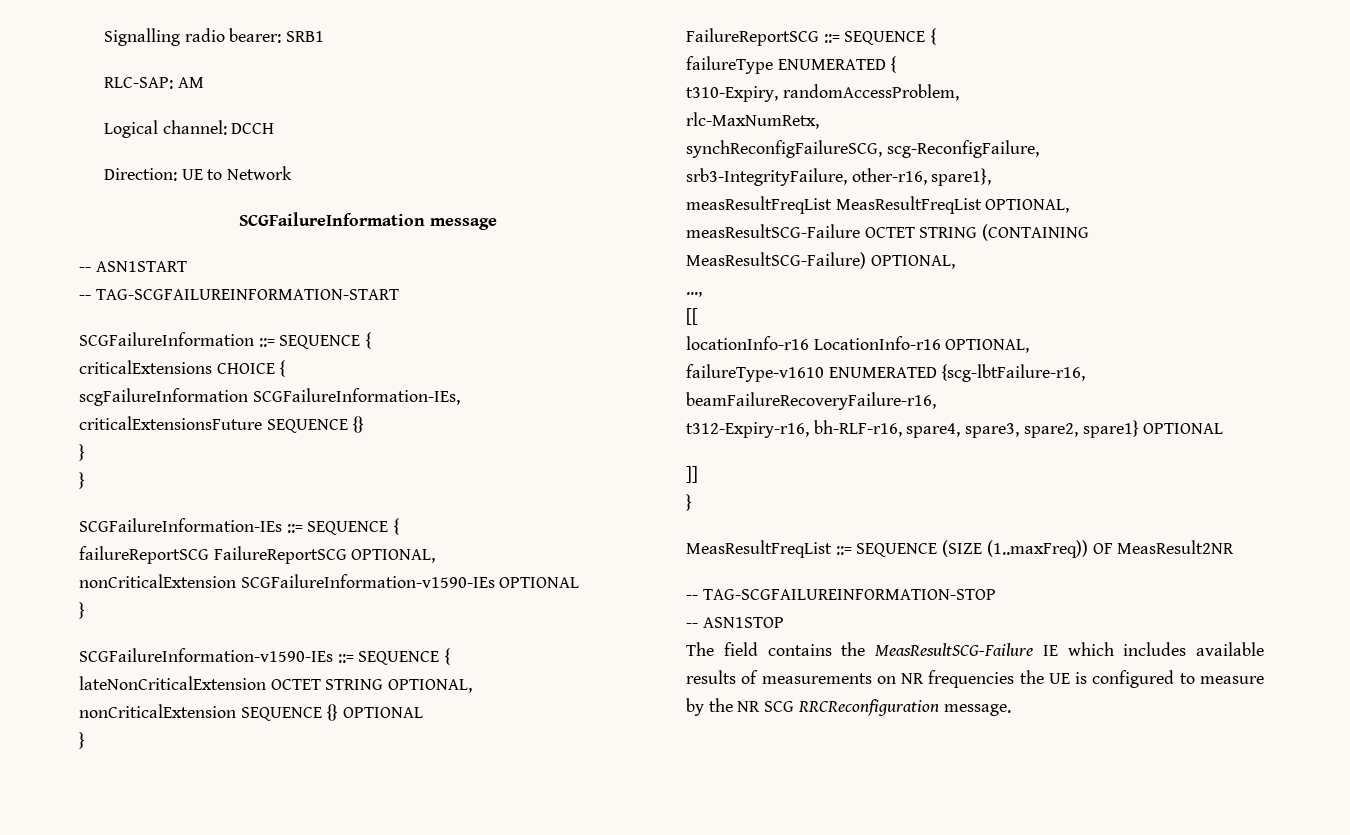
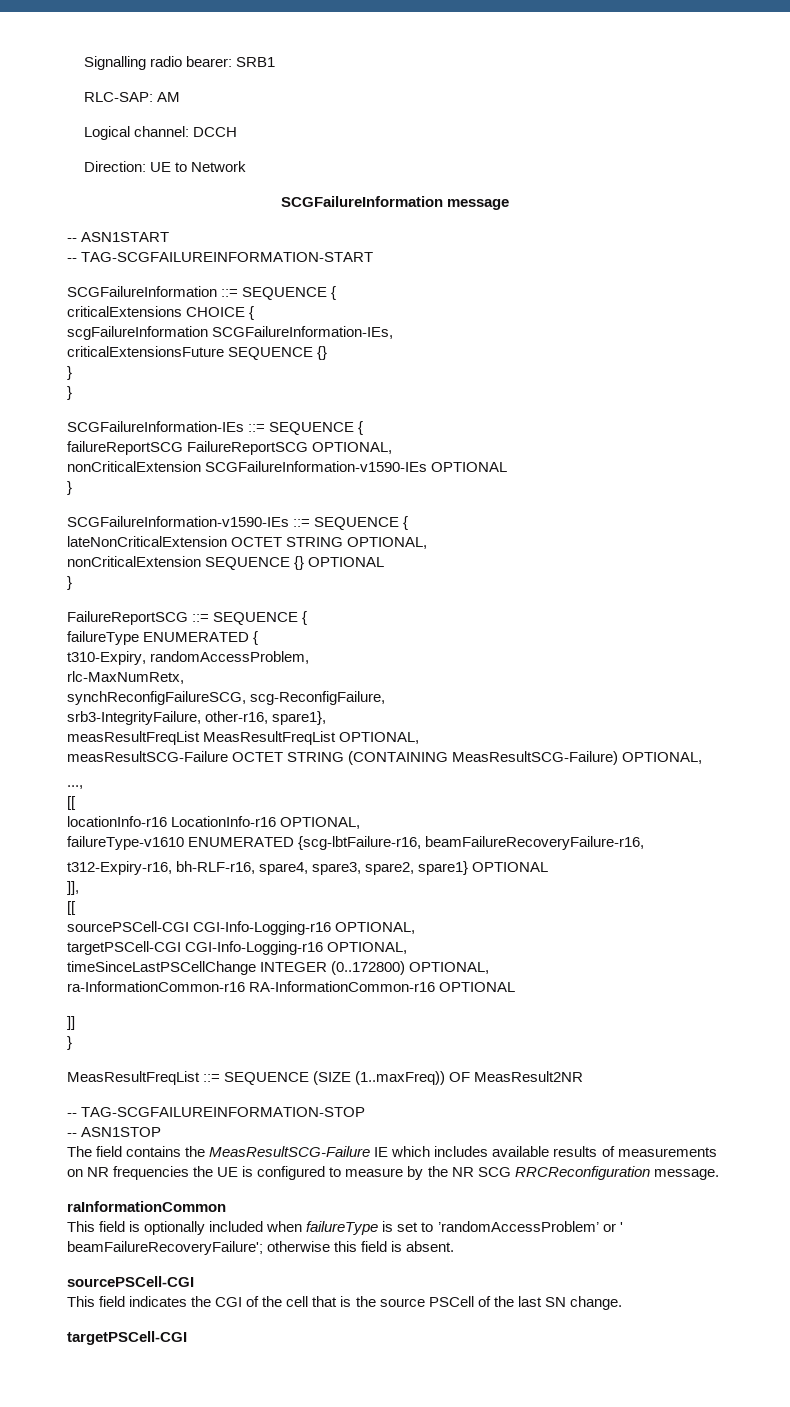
+ ]],
+ [[
+ sourcePSCell-CGI CGI-Info-Logging-r16 OPTIONAL,
+ targetPSCell-CGI CGI-Info-Logging-r16 OPTIONAL,
+ timeSinceLastPSCellChange INTEGER (0..172800) OPTIONAL,
+ ra-InformationCommon-r16 RA-InformationCommon-r16 OPTIONAL
+ raInformationCommon
+ This field is optionally included when failureType is set to ’randomAccessProblem’ or ' beamFailureRecoveryFailure'; otherwise this field is absent.
+ sourcePSCell-CGI
+ This field indicates the CGI of the cell that is the source PSCell of the last SN change.
+ targetPSCell-CGI

